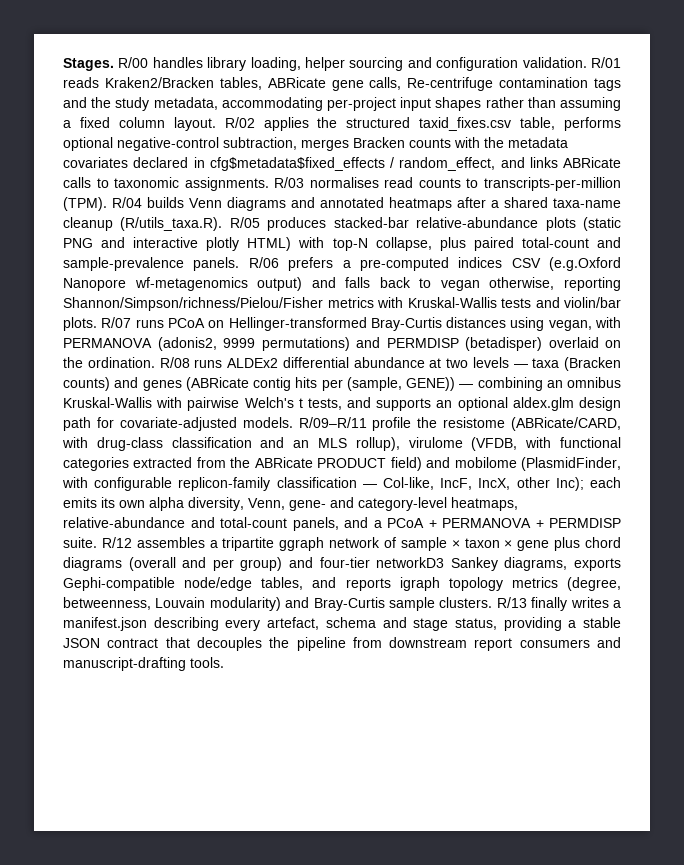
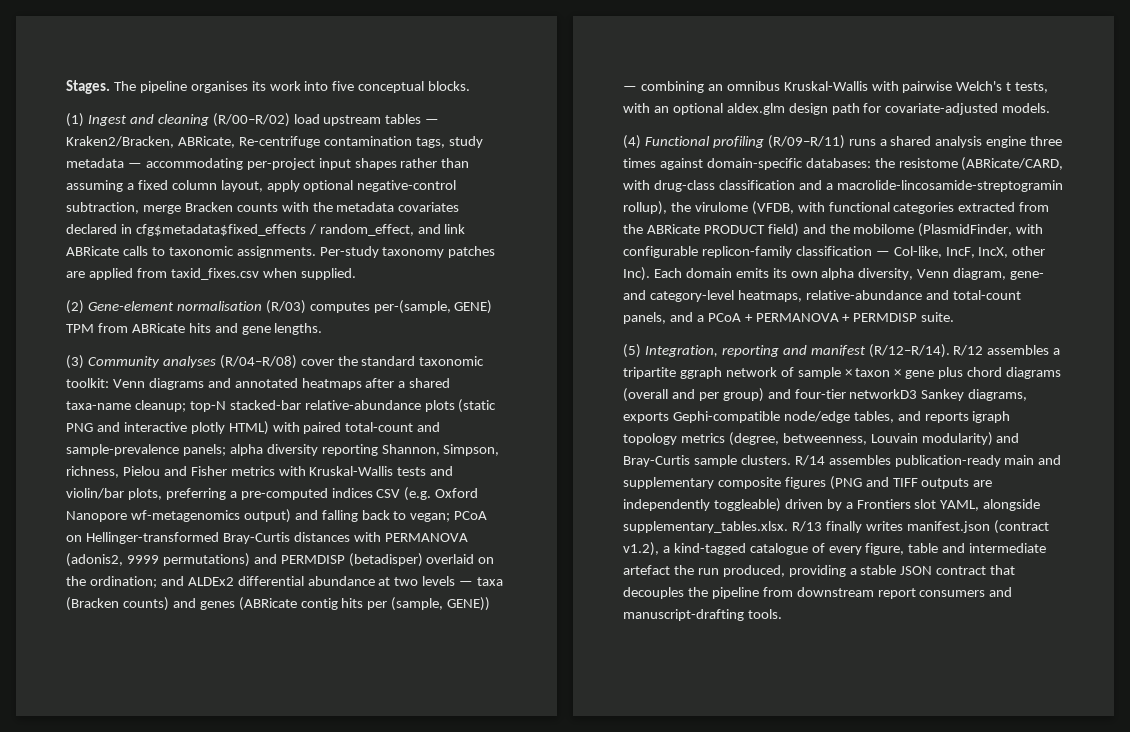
- R/00 handles library loading, helper sourcing and configuration validation. R/01 reads Kraken2/Bracken tables, ABRicate gene calls, Re-centrifuge contamination tags and the study metadata, accommodating per-project input shapes rather than assuming a fixed column layout. R/02 applies the structured taxid_fixes.csv table, performs optional negative-control subtraction, merges Bracken counts with the metadata covariates declared in cfg$metadata$fixed_effects / random_effect, and links ABRicate calls to taxonomic assignments.
+ The pipeline organises its work into five conceptual blocks.
+ (1) Ingest and cleaning (R/00–R/02) load upstream tables — Kraken2/Bracken, ABRicate, Re-centrifuge contamination tags, study metadata — accommodating per-project input shapes rather than assuming a fixed column layout, apply optional negative-control subtraction, merge Bracken counts with the metadata covariates declared in cfg$metadata$fixed_effects / random_effect, and link ABRicate calls to taxonomic assignments.
- R/03 normalises read counts to transcripts-per-million (TPM). R/04 builds Venn diagrams and annotated heatmaps after a shared taxa-name cleanup (R/utils_taxa.R). R/05 produces stacked-bar relative-abundance plots (static PNG and interactive plotly HTML) with top-N collapse, plus paired total-count and sample-prevalence panels. R/06 prefers a pre-computed indices CSV (e.g.Oxford Nanopore wf-metagenomics output) and falls back to vegan otherwise, reporting Shannon/Simpson/richness/Pielou/Fisher metrics with Kruskal-Wallis tests and violin/bar plots. R/07 runs PCoA on Hellinger-transformed Bray-Curtis distances using vegan, with PERMANOVA (adonis2, 9999 permutations) and PERMDISP (betadisper) overlaid on the ordination. R/08 runs ALDEx2 differential abundance at two levels — taxa (Bracken counts) and genes (ABRicate contig hits per (sample, GENE)) — combining an omnibus Kruskal-Wallis with pairwise Welch's t tests, and supports an optional aldex.glm design path for covariate-adjusted models. R/09–R/11 profile the resistome (ABRicate/CARD, with drug-class classification and an MLS rollup), virulome (VFDB, with functional categories extracted from the ABRicate PRODUCT field) and mobilome (PlasmidFinder, with configurable replicon-family classification — Col-like, IncF, IncX, other Inc); each emits its own alpha diversity, Venn, gene- and category-level heatmaps, relative-abundance and total-count panels, and a PCoA + PERMANOVA + PERMDISP suite.
+ Per-study taxonomy patches are applied from taxid_fixes.csv when supplied.
+ (2) Gene-element normalisation (R/03) computes per-(sample, GENE) TPM from ABRicate hits and gene lengths.
+ (3) Community analyses (R/04–R/08) cover the standard taxonomic toolkit: Venn diagrams and annotated heatmaps after a shared taxa-name cleanup; top-N stacked-bar relative-abundance plots (static PNG and interactive plotly HTML) with paired total-count and sample-prevalence panels; alpha diversity reporting Shannon, Simpson, richness, Pielou and Fisher metrics with Kruskal-Wallis tests and violin/bar plots, preferring a pre-computed indices CSV (e.g. Oxford Nanopore wf-metagenomics output) and falling back to vegan; PCoA on Hellinger-transformed Bray-Curtis distances with PERMANOVA (adonis2, 9999 permutations) and PERMDISP (betadisper) overlaid on the ordination; and ALDEx2 differential abundance at two levels — taxa (Bracken counts) and genes (ABRicate contig hits per (sample, GENE)) — combining an omnibus Kruskal-Wallis with pairwise Welch's t tests, with an optional aldex.glm design path for covariate-adjusted models.
+ (4) Functional profiling (R/09–R/11) runs a shared analysis engine three times against domain-specific databases: the resistome (ABRicate/CARD, with drug-class classification and a macrolide-lincosamide-streptogramin rollup), the virulome (VFDB, with functional categories extracted from the ABRicate PRODUCT field) and the mobilome (PlasmidFinder, with configurable replicon-family classification — Col-like, IncF, IncX, other Inc). Each domain emits its own alpha diversity, Venn diagram, gene- and category-level heatmaps, relative-abundance and total-count panels, and a PCoA + PERMANOVA + PERMDISP suite.
+ (5) Integration, reporting and manifest (R/12–R/14).
- R/13 finally writes a manifest.json describing every artefact, schema and stage status, providing a stable JSON contract that decouples the pipeline from downstream report consumers and manuscript-drafting tools.
+ R/14 assembles publication-ready main and supplementary composite figures (PNG and TIFF outputs are independently toggleable) driven by a Frontiers slot YAML, alongside supplementary_tables.xlsx. R/13 finally writes manifest.json (contract v1.2), a kind-tagged catalogue of every figure, table and intermediate artefact the run produced, providing a stable JSON contract that decouples the pipeline from downstream report consumers and manuscript-drafting tools.

